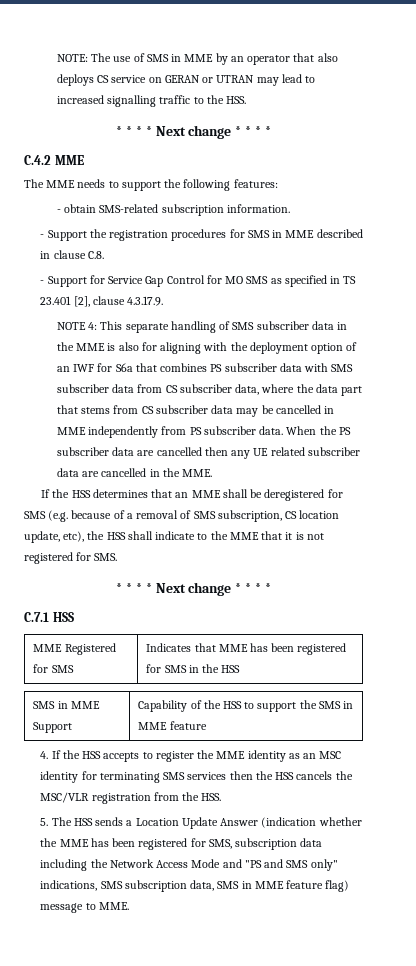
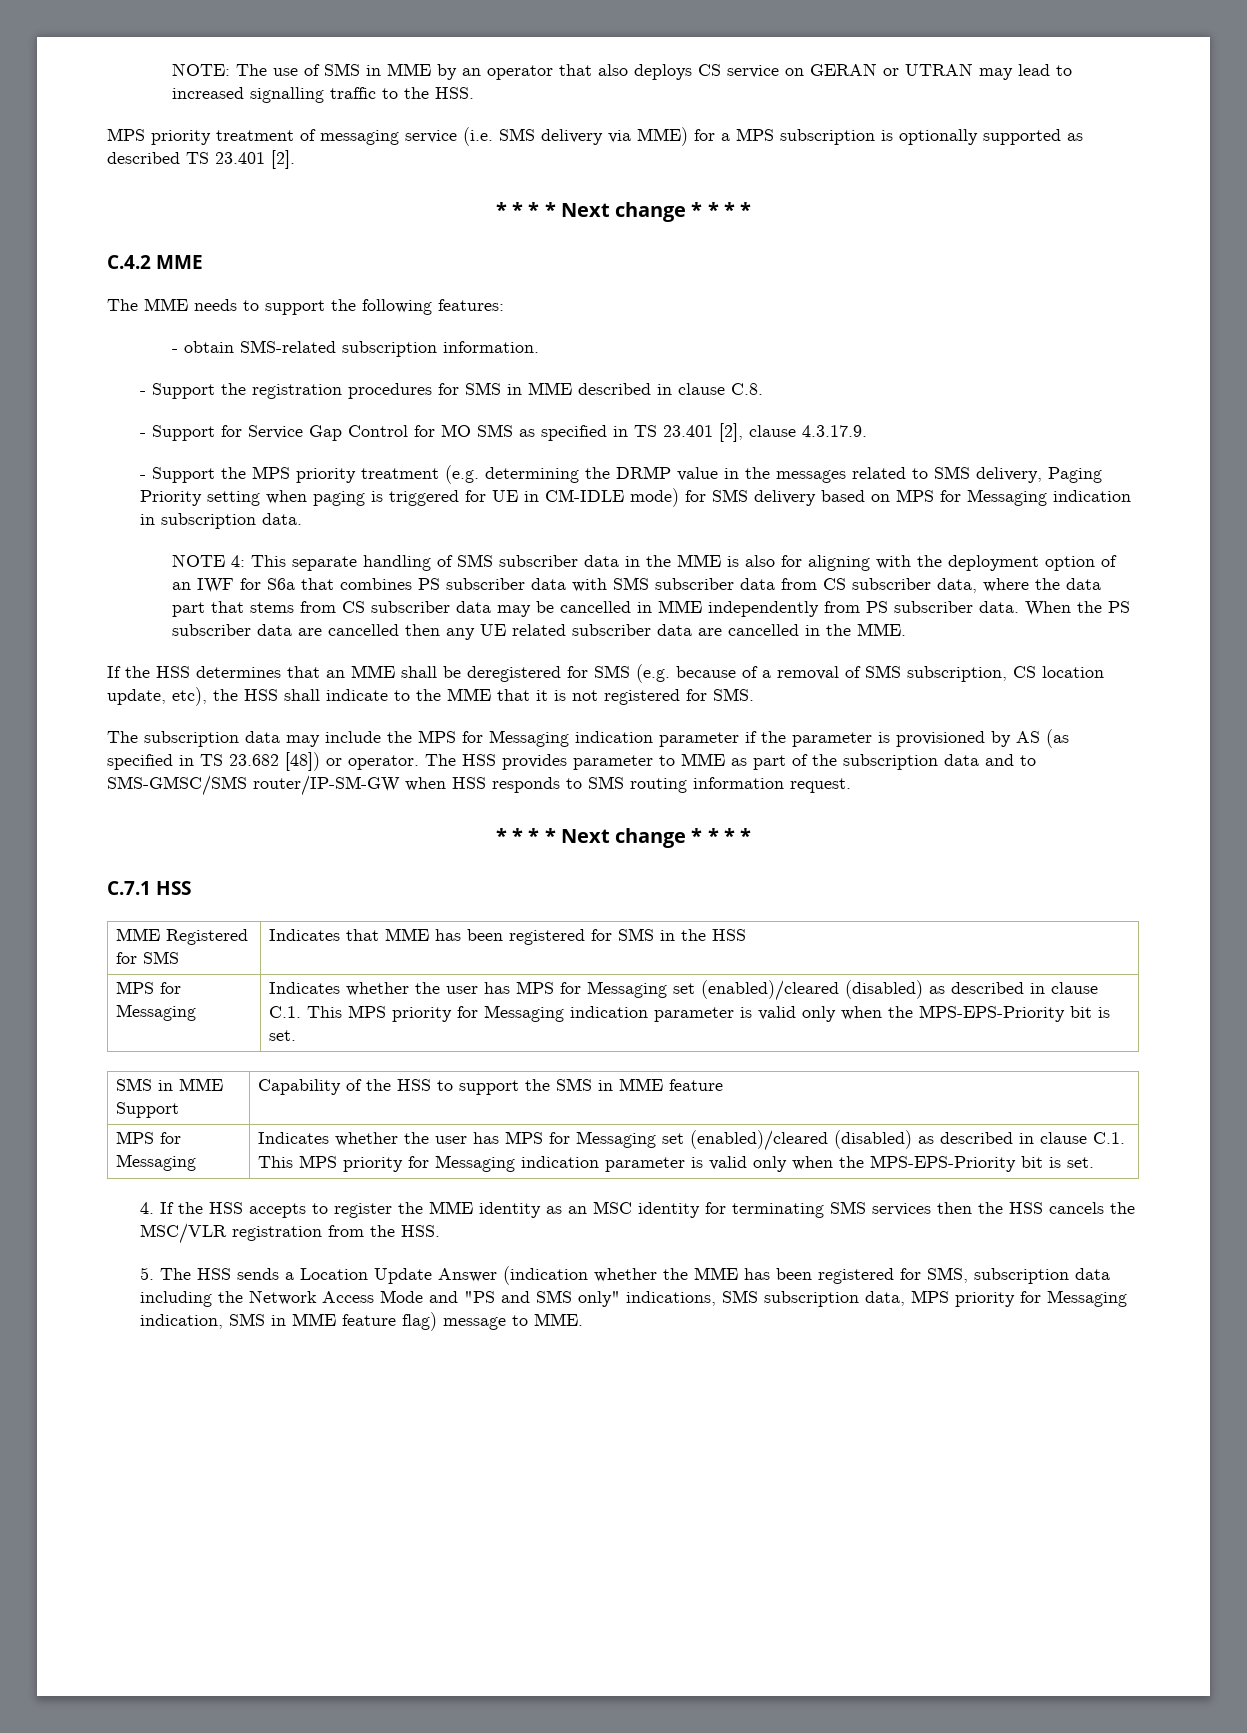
+ MPS priority treatment of messaging service (i.e. SMS delivery via MME) for a MPS subscription is optionally supported as described TS 23.401 [2].
+ - Support the MPS priority treatment (e.g. determining the DRMP value in the messages related to SMS delivery, Paging Priority setting when paging is triggered for UE in CM-IDLE mode) for SMS delivery based on MPS for Messaging indication in subscription data.
+ The subscription data may include the MPS for Messaging indication parameter if the parameter is provisioned by AS (as specified in TS 23.682 [48]) or operator. The HSS provides parameter to MME as part of the subscription data and to SMS-GMSC/SMS router/IP-SM-GW when HSS responds to SMS routing information request.
  MME Registered for SMS | Indicates that MME has been registered for SMS in the HSS
+ MPS for Messaging | Indicates whether the user has MPS for Messaging set (enabled)/cleared (disabled) as described in clause C.1. This MPS priority for Messaging indication parameter is valid only when the MPS-EPS-Priority bit is set.
  SMS in MME Support | Capability of the HSS to support the SMS in MME feature
+ MPS for Messaging | Indicates whether the user has MPS for Messaging set (enabled)/cleared (disabled) as described in clause C.1. This MPS priority for Messaging indication parameter is valid only when the MPS-EPS-Priority bit is set.
- 5. The HSS sends a Location Update Answer (indication whether the MME has been registered for SMS, subscription data including the Network Access Mode and "PS and SMS only" indications, SMS subscription data, SMS in MME feature flag) message to MME.
+ 5. The HSS sends a Location Update Answer (indication whether the MME has been registered for SMS, subscription data including the Network Access Mode and "PS and SMS only" indications, SMS subscription data, MPS priority for Messaging indication, SMS in MME feature flag) message to MME.

